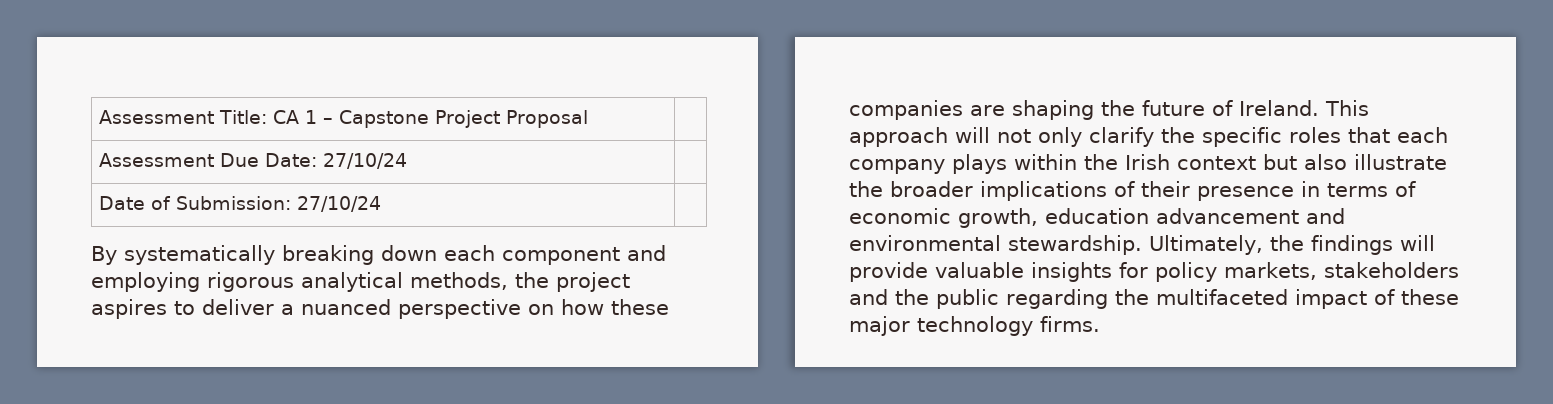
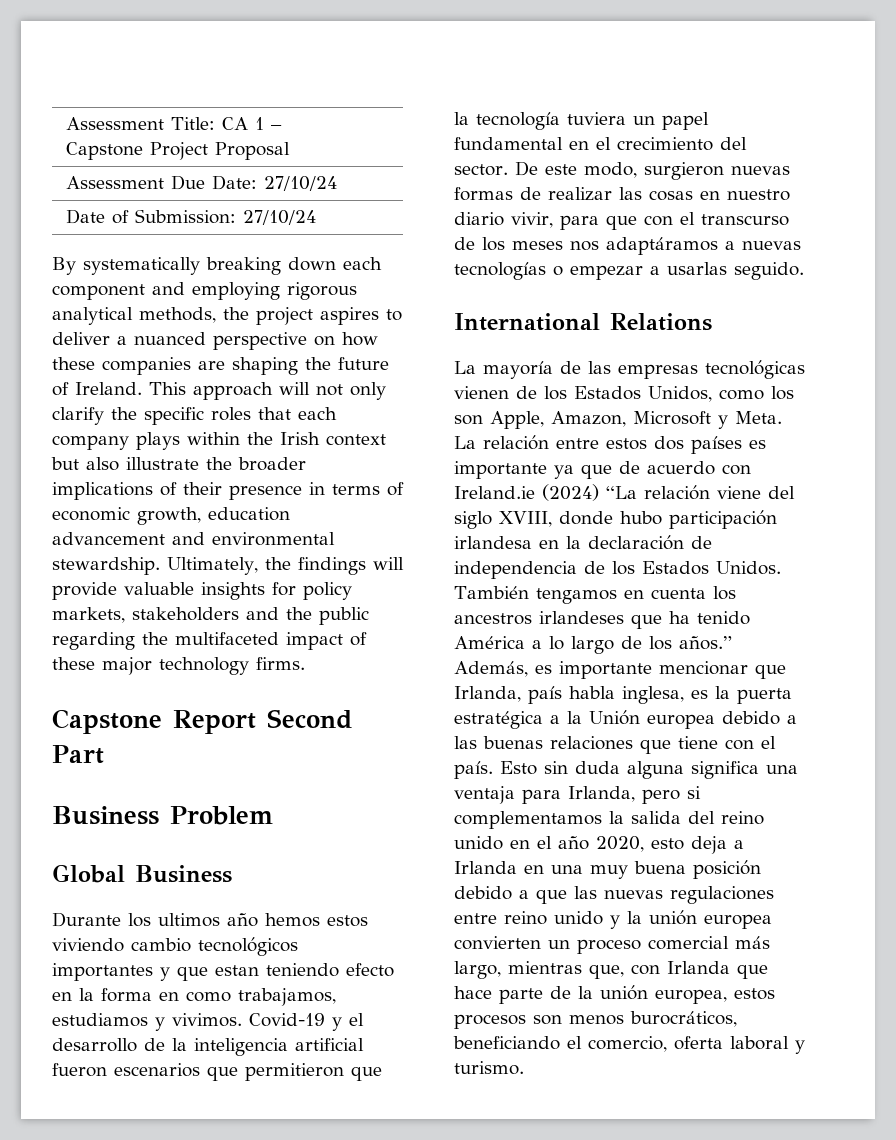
+ Capstone Report Second Part
+ Business Problem
+ Global Business
+ Durante los ultimos año hemos estos viviendo cambio tecnológicos importantes y que estan teniendo efecto en la forma en como trabajamos, estudiamos y vivimos. Covid-19 y el desarrollo de la inteligencia artificial fueron escenarios que permitieron que la tecnología tuviera un papel fundamental en el crecimiento del sector. De este modo, surgieron nuevas formas de realizar las cosas en nuestro diario vivir, para que con el transcurso de los meses nos adaptáramos a nuevas tecnologías o empezar a usarlas seguido.
+ International Relations
+ La mayoría de las empresas tecnológicas vienen de los Estados Unidos, como los son Apple, Amazon, Microsoft y Meta. La relación entre estos dos países es importante ya que de acuerdo con Ireland.ie (2024) “La relación viene del siglo XVIII, donde hubo participación irlandesa en la declaración de independencia de los Estados Unidos. También tengamos en cuenta los ancestros irlandeses que ha tenido América a lo largo de los años.” Además, es importante mencionar que Irlanda, país habla inglesa, es la puerta estratégica a la Unión europea debido a las buenas relaciones que tiene con el país. Esto sin duda alguna significa una ventaja para Irlanda, pero si complementamos la salida del reino unido en el año 2020, esto deja a Irlanda en una muy buena posición debido a que las nuevas regulaciones entre reino unido y la unión europea convierten un proceso comercial más largo, mientras que, con Irlanda que hace parte de la unión europea, estos procesos son menos burocráticos, beneficiando el comercio, oferta laboral y turismo.

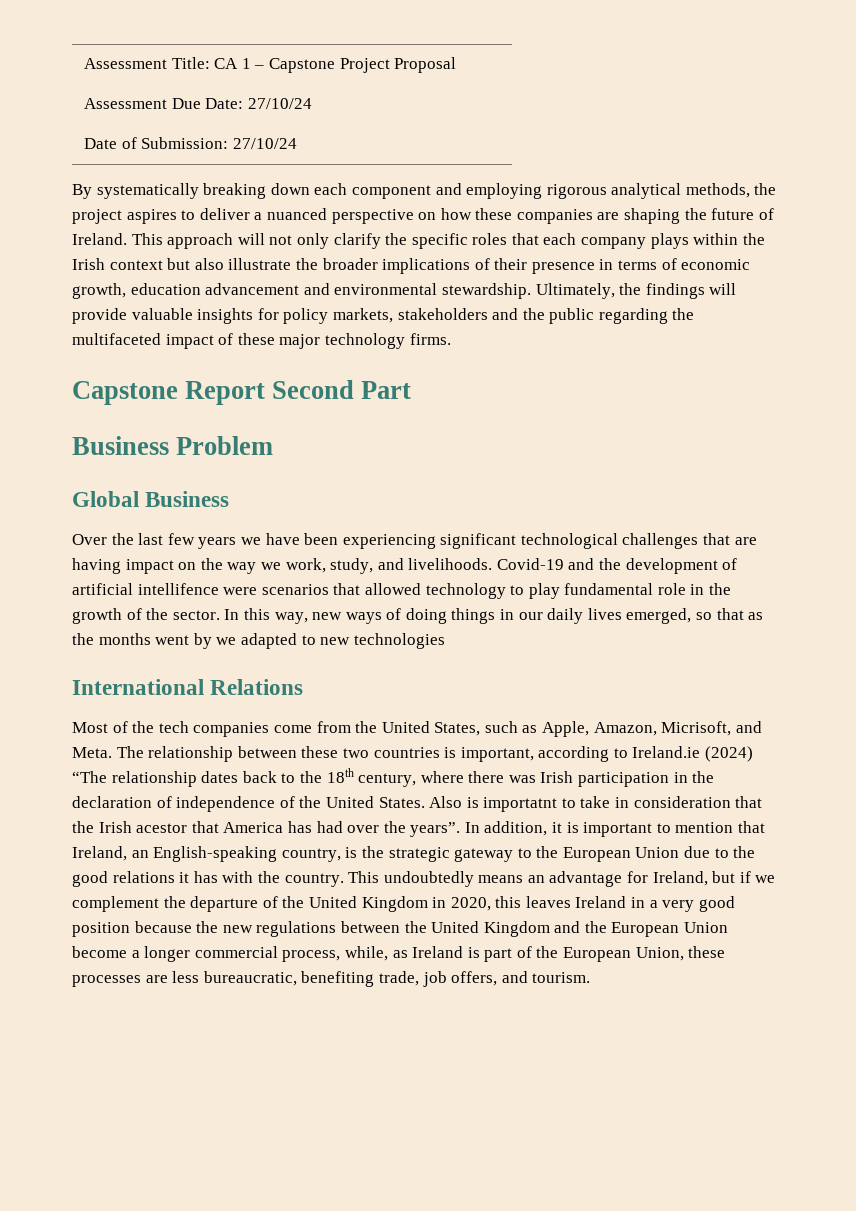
- Durante los ultimos año hemos estos viviendo cambio tecnológicos importantes y que estan teniendo efecto en la forma en como trabajamos, estudiamos y vivimos. Covid-19 y el desarrollo de la inteligencia artificial fueron escenarios que permitieron que la tecnología tuviera un papel fundamental en el crecimiento del sector. De este modo, surgieron nuevas formas de realizar las cosas en nuestro diario vivir, para que con el transcurso de los meses nos adaptáramos a nuevas tecnologías o empezar a usarlas seguido.
+ Over the last few years we have been experiencing significant technological challenges that are having impact on the way we work, study, and livelihoods. Covid-19 and the development of artificial intellifence were scenarios that allowed technology to play fundamental role in the growth of the sector. In this way, new ways of doing things in our daily lives emerged, so that as the months went by we adapted to new technologies
  International Relations
- La mayoría de las empresas tecnológicas vienen de los Estados Unidos, como los son Apple, Amazon, Microsoft y Meta. La relación entre estos dos países es importante ya que de acuerdo con Ireland.ie (2024) “La relación viene del siglo XVIII, donde hubo participación irlandesa en la declaración de independencia de los Estados Unidos. También tengamos en cuenta los ancestros irlandeses que ha tenido América a lo largo de los años.” Además, es importante mencionar que Irlanda, país habla inglesa, es la puerta estratégica a la Unión europea debido a las buenas relaciones que tiene con el país. Esto sin duda alguna significa una ventaja para Irlanda, pero si complementamos la salida del reino unido en el año 2020, esto deja a Irlanda en una muy buena posición debido a que las nuevas regulaciones entre reino unido y la unión europea convierten un proceso comercial más largo, mientras que, con Irlanda que hace parte de la unión europea, estos procesos son menos burocráticos, beneficiando el comercio, oferta laboral y turismo.
+ Most of the tech companies come from the United States, such as Apple, Amazon, Micrisoft, and Meta. The relationship between these two countries is important, according to Ireland.ie (2024) “The relationship dates back to the 18th century, where there was Irish participation in the declaration of independence of the United States. Also is importatnt to take in consideration that the Irish acestor that America has had over the years”. In addition, it is important to mention that Ireland, an English-speaking country, is the strategic gateway to the European Union due to the good relations it has with the country. This undoubtedly means an advantage for Ireland, but if we complement the departure of the United Kingdom in 2020, this leaves Ireland in a very good position because the new regulations between the United Kingdom and the European Union become a longer commercial process, while, as Ireland is part of the European Union, these processes are less bureaucratic, benefiting trade, job offers, and tourism.

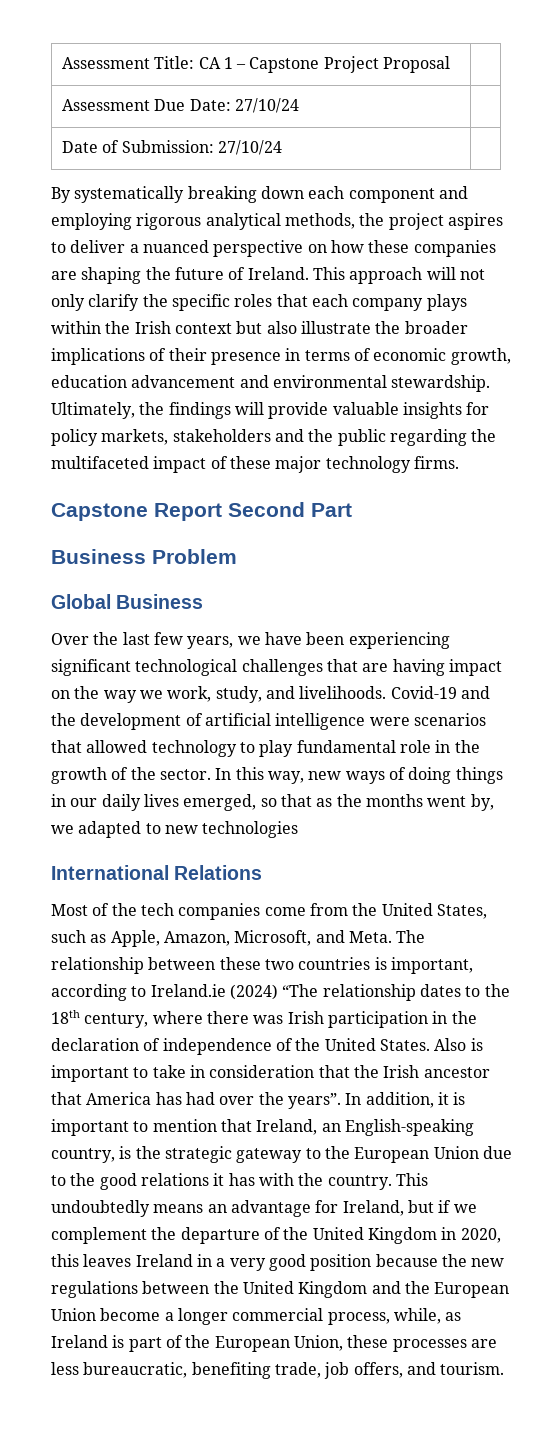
- Over the last few years we have been experiencing significant technological challenges that are having impact on the way we work, study, and livelihoods.
+ Over the last few years, we have been experiencing significant technological challenges that are having impact on the way we work, study, and livelihoods.
- Covid-19 and the development of artificial intellifence were scenarios that allowed technology to play fundamental role in the growth of the sector.
+ Covid-19 and the development of artificial intelligence were scenarios that allowed technology to play fundamental role in the growth of the sector.
- In this way, new ways of doing things in our daily lives emerged, so that as the months went by we adapted to new technologies
+ In this way, new ways of doing things in our daily lives emerged, so that as the months went by, we adapted to new technologies
- Most of the tech companies come from the United States, such as Apple, Amazon, Micrisoft, and Meta.
+ Most of the tech companies come from the United States, such as Apple, Amazon, Microsoft, and Meta.
- The relationship between these two countries is important, according to Ireland.ie (2024) “The relationship dates back to the 18th century, where there was Irish participation in the declaration of independence of the United States.
+ The relationship between these two countries is important, according to Ireland.ie (2024) “The relationship dates to the 18th century, where there was Irish participation in the declaration of independence of the United States.
- Also is importatnt to take in consideration that the Irish acestor that America has had over the years”.
+ Also is important to take in consideration that the Irish ancestor that America has had over the years”.

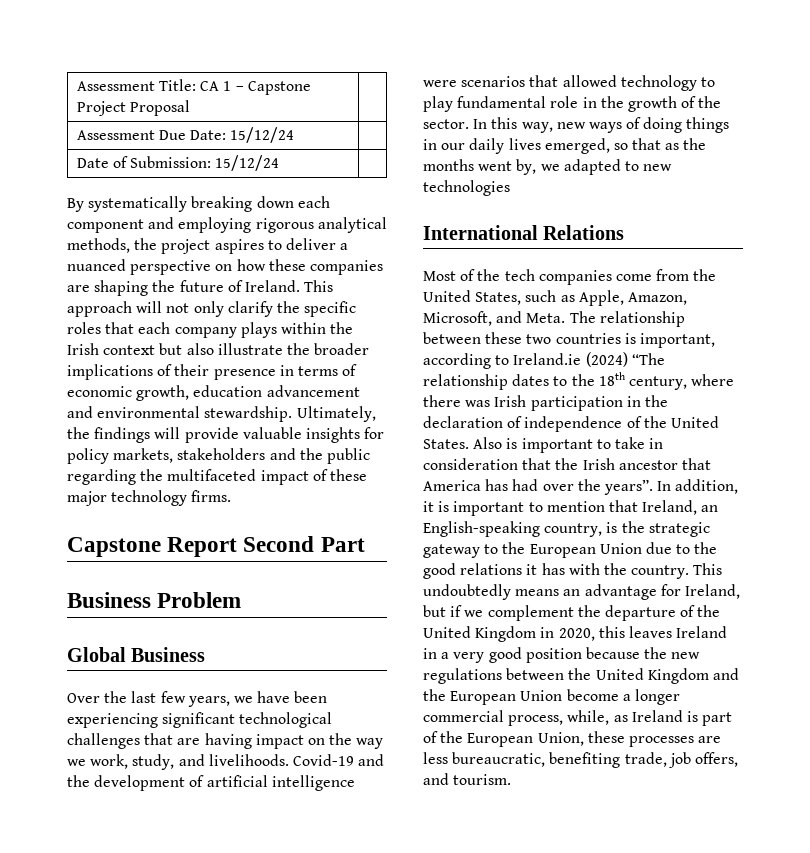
- Assessment Due Date: 27/10/24 |
+ Assessment Due Date: 15/12/24 |
- Date of Submission: 27/10/24 |
+ Date of Submission: 15/12/24 |

